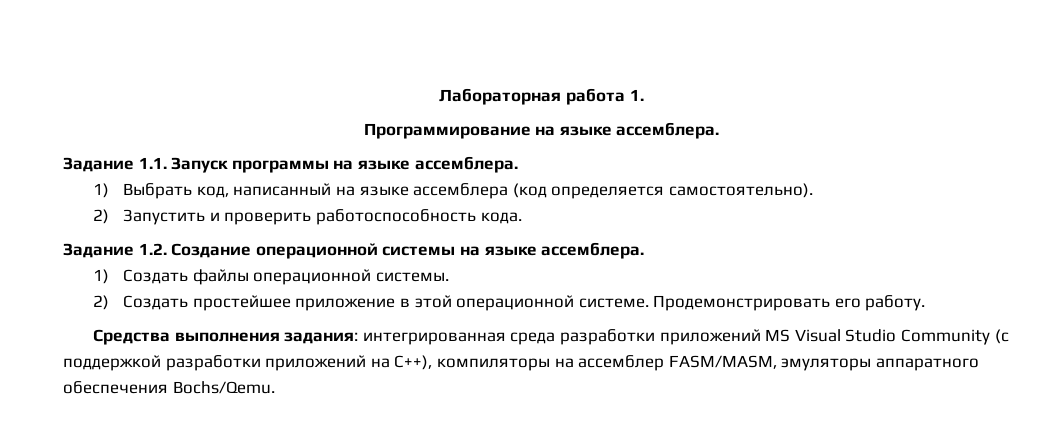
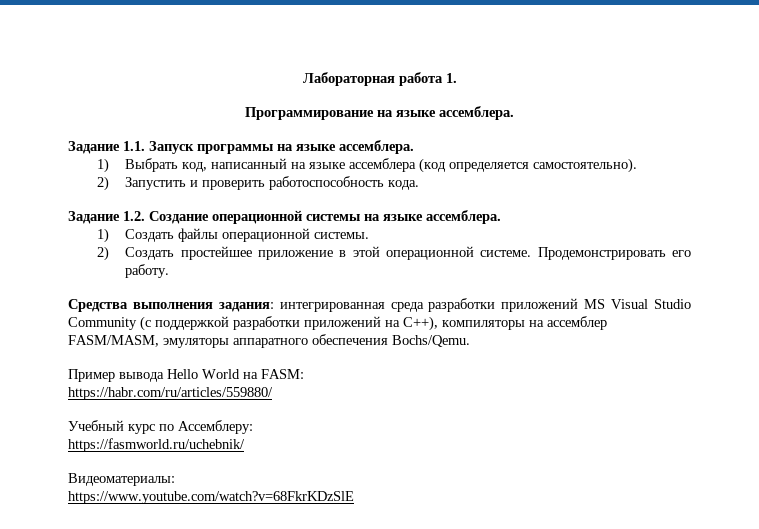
+ Пример вывода Hello World на FASM:
+ https://habr.com/ru/articles/559880/
+ Учебный курс по Ассемблеру:
+ https://fasmworld.ru/uchebnik/
+ Видеоматериалы:
+ https://www.youtube.com/watch?v=68FkrKDzSlE

